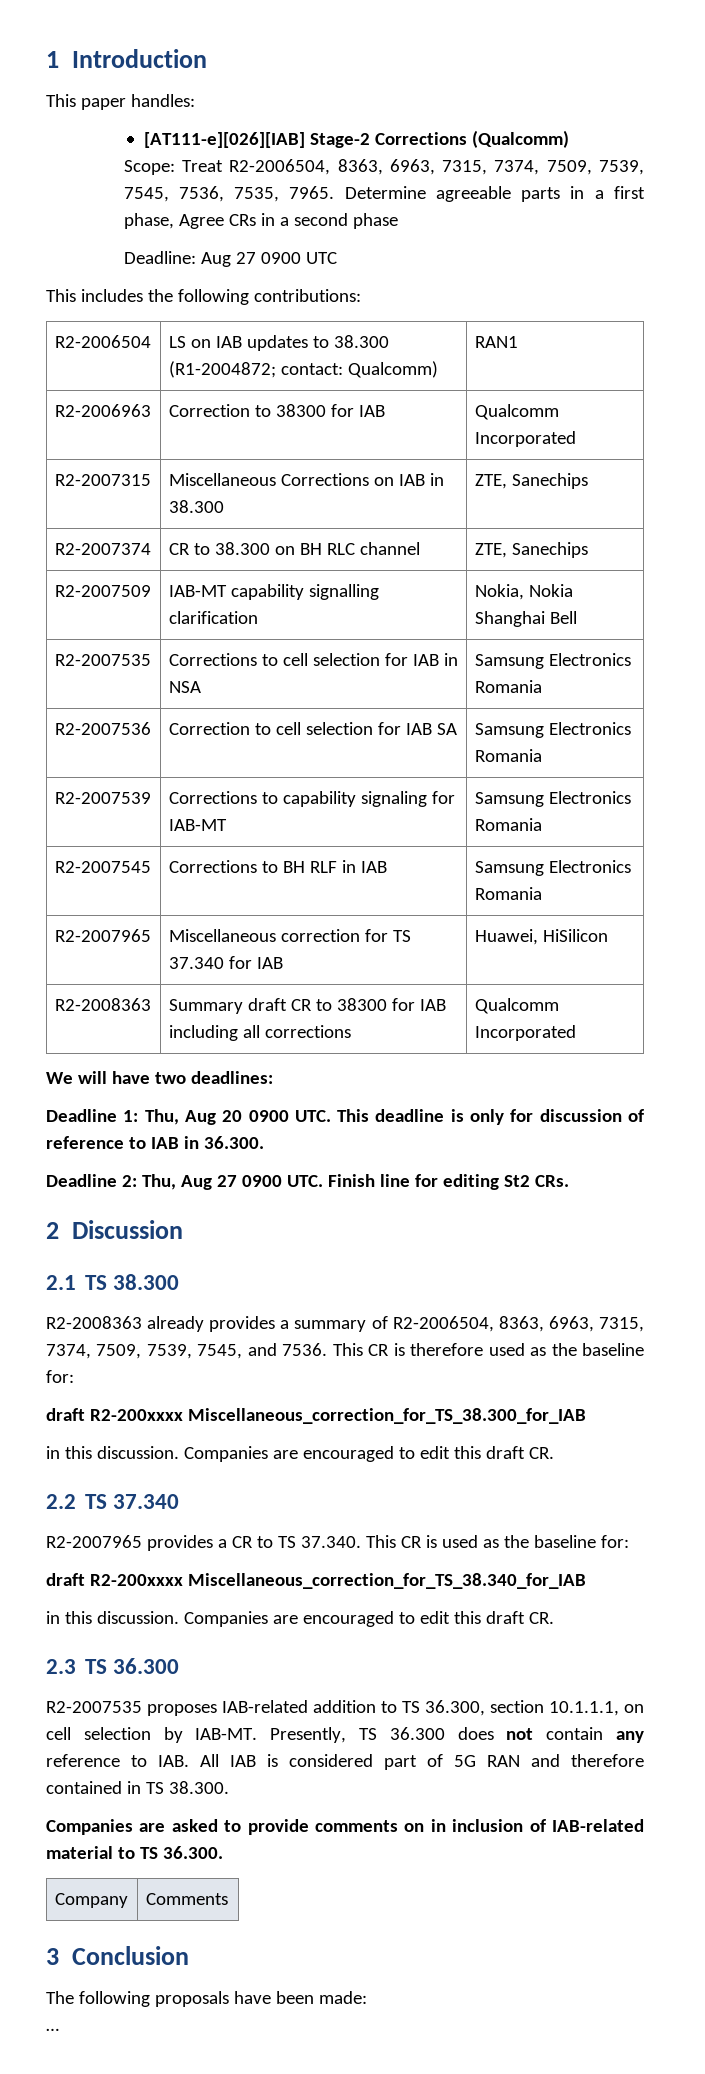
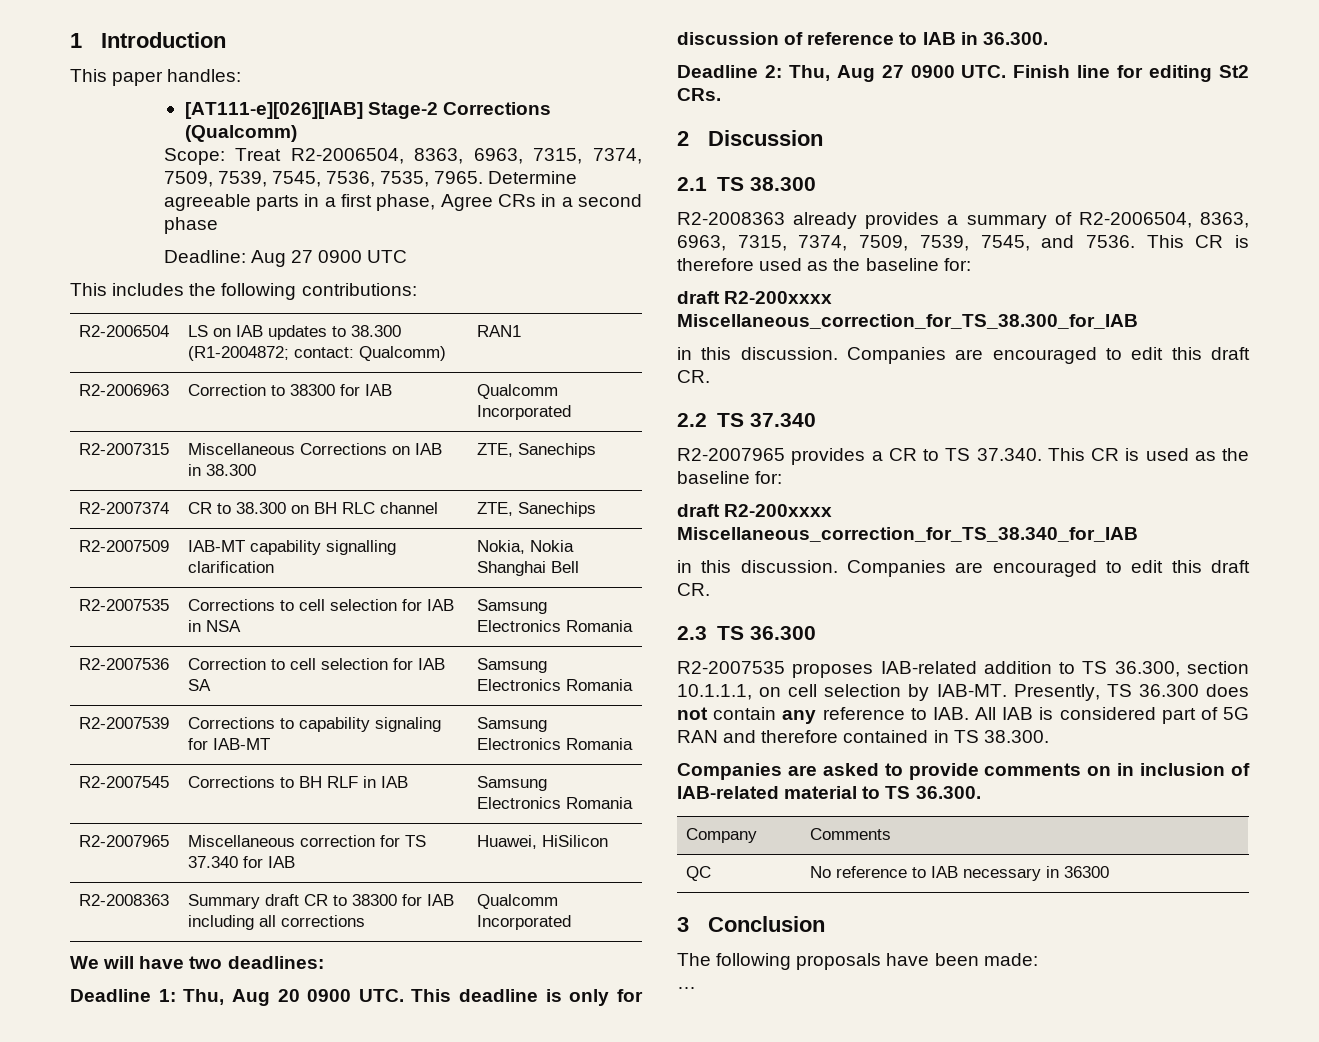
+ QC | No reference to IAB necessary in 36300

